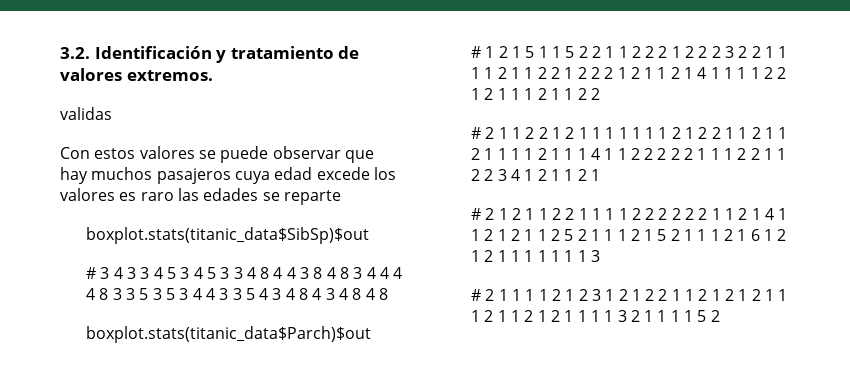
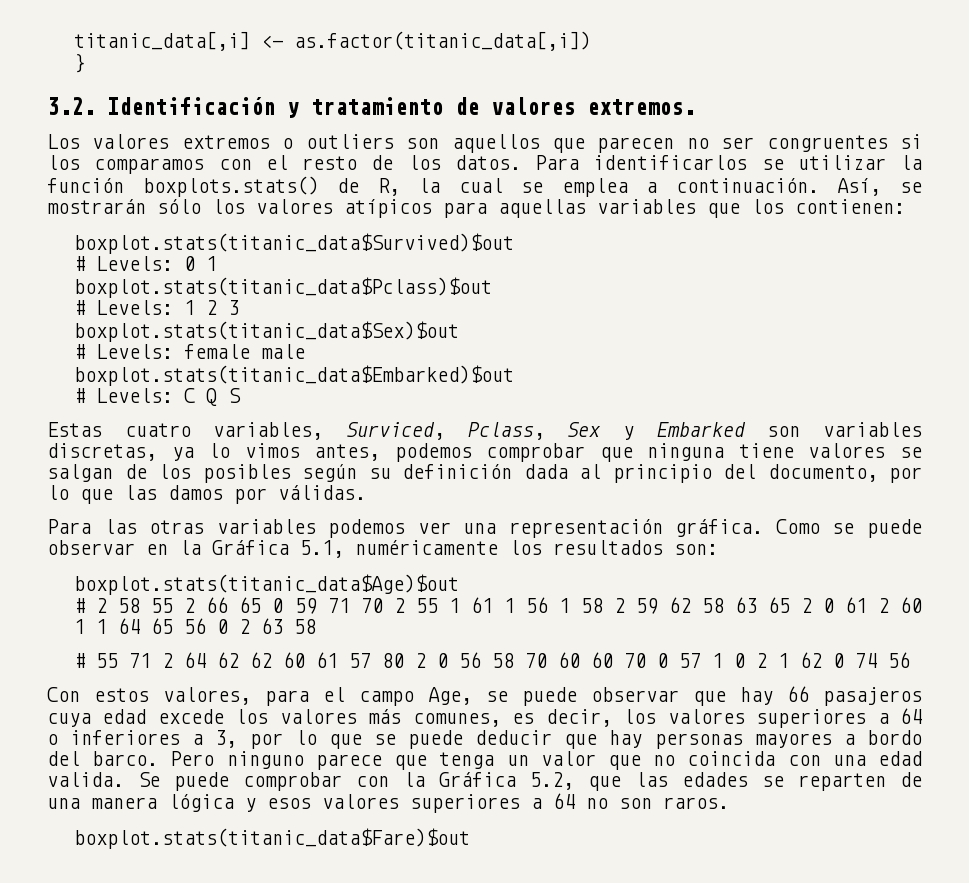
+ titanic_data[,i] <- as.factor(titanic_data[,i])
+ }
- validas
- Con estos valores se puede observar que hay muchos pasajeros cuya edad excede los valores es raro las edades se reparte
- boxplot.stats(titanic_data$SibSp)$out
- # 3 4 3 3 4 5 3 4 5 3 3 4 8 4 4 3 8 4 8 3 4 4 4 4 8 3 3 5 3 5 3 4 4 3 3 5 4 3 4 8 4 3 4 8 4 8
- boxplot.stats(titanic_data$Parch)$out
- # 1 2 1 5 1 1 5 2 2 1 1 2 2 2 1 2 2 2 3 2 2 1 1 1 1 2 1 1 2 2 1 2 2 2 1 2 1 1 2 1 4 1 1 1 1 2 2 1 2 1 1 1 2 1 1 2 2
- # 2 1 1 2 2 1 2 1 1 1 1 1 1 1 2 1 2 2 1 1 2 1 1 2 1 1 1 1 2 1 1 1 4 1 1 2 2 2 2 2 1 1 1 2 2 1 1 2 2 3 4 1 2 1 1 2 1
- # 2 1 2 1 1 2 2 1 1 1 1 2 2 2 2 2 2 1 1 2 1 4 1 1 2 1 2 1 1 2 5 2 1 1 1 2 1 5 2 1 1 1 2 1 6 1 2 1 2 1 1 1 1 1 1 1 3
- # 2 1 1 1 1 2 1 2 3 1 2 1 2 2 1 1 2 1 2 1 2 1 1 1 2 1 1 2 1 2 1 1 1 1 3 2 1 1 1 1 5 2
+ Los valores extremos o outliers son aquellos que parecen no ser congruentes si los comparamos con el resto de los datos. Para identificarlos se utilizar la función boxplots.stats() de R, la cual se emplea a continuación. Así, se mostrarán sólo los valores atípicos para aquellas variables que los contienen:
+ boxplot.stats(titanic_data$Survived)$out
+ # Levels: 0 1
+ boxplot.stats(titanic_data$Pclass)$out
+ # Levels: 1 2 3
+ boxplot.stats(titanic_data$Sex)$out
+ # Levels: female male
+ boxplot.stats(titanic_data$Embarked)$out
+ # Levels: C Q S
+ Estas cuatro variables, Surviced, Pclass, Sex y Embarked son variables discretas, ya lo vimos antes, podemos comprobar que ninguna tiene valores se salgan de los posibles según su definición dada al principio del documento, por lo que las damos por válidas.
+ Para las otras variables podemos ver una representación gráfica. Como se puede observar en la Gráfica 5.1, numéricamente los resultados son:
+ boxplot.stats(titanic_data$Age)$out
+ # 2 58 55 2 66 65 0 59 71 70 2 55 1 61 1 56 1 58 2 59 62 58 63 65 2 0 61 2 60 1 1 64 65 56 0 2 63 58
+ # 55 71 2 64 62 62 60 61 57 80 2 0 56 58 70 60 60 70 0 57 1 0 2 1 62 0 74 56
+ Con estos valores, para el campo Age, se puede observar que hay 66 pasajeros cuya edad excede los valores más comunes, es decir, los valores superiores a 64 o inferiores a 3, por lo que se puede deducir que hay personas mayores a bordo del barco. Pero ninguno parece que tenga un valor que no coincida con una edad valida. Se puede comprobar con la Gráfica 5.2, que las edades se reparten de una manera lógica y esos valores superiores a 64 no son raros.
+ boxplot.stats(titanic_data$Fare)$out

